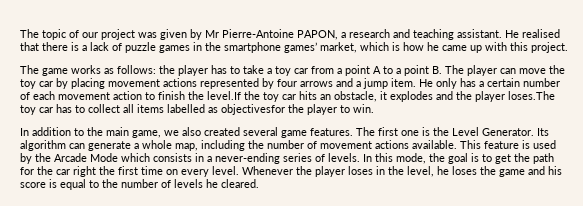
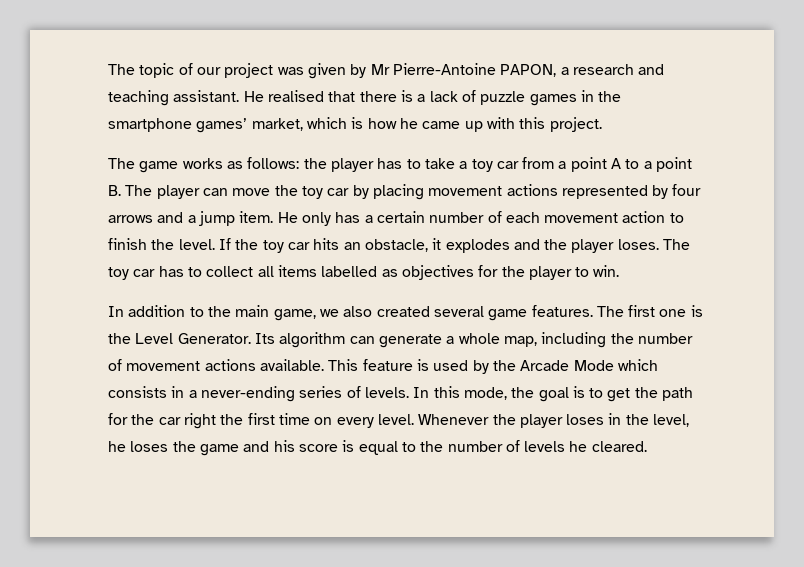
- He only has a certain number of each movement action to finish the level.If the toy car hits an obstacle, it explodes and the player loses.The toy car has to collect all items labelled as objectivesfor the player to win.
+ He only has a certain number of each movement action to finish the level. If the toy car hits an obstacle, it explodes and the player loses. The toy car has to collect all items labelled as objectives for the player to win.

